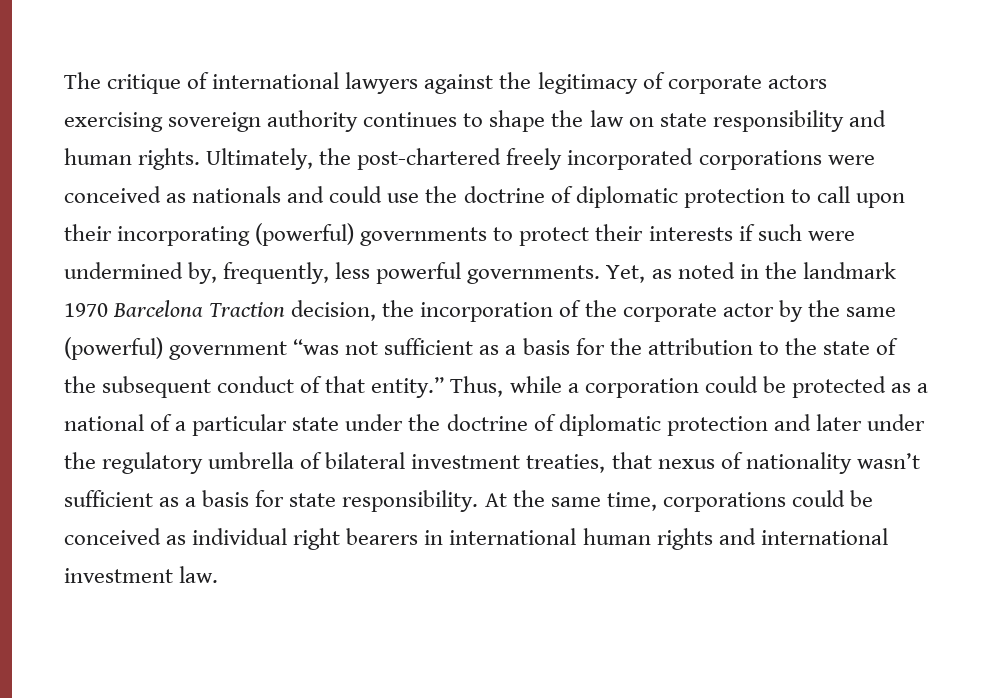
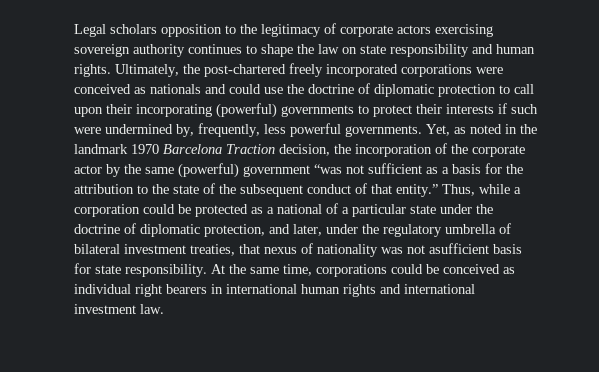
- The critique of international lawyers against the legitimacy of corporate actors exercising sovereign authority continues to shape the law on state responsibility and human rights.
+ Legal scholars opposition to the legitimacy of corporate actors exercising sovereign authority continues to shape the law on state responsibility and human rights.
- Thus, while a corporation could be protected as a national of a particular state under the doctrine of diplomatic protection and later under the regulatory umbrella of bilateral investment treaties, that nexus of nationality wasn’t sufficient as a basis for state responsibility.
+ Thus, while a corporation could be protected as a national of a particular state under the doctrine of diplomatic protection, and later, under the regulatory umbrella of bilateral investment treaties, that nexus of nationality was not asufficient basis for state responsibility.

